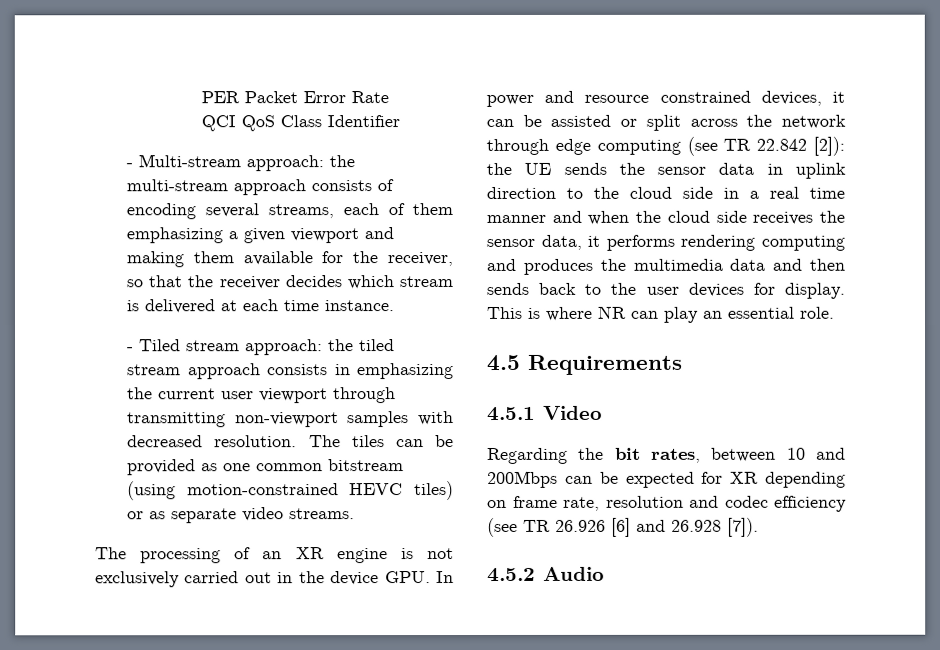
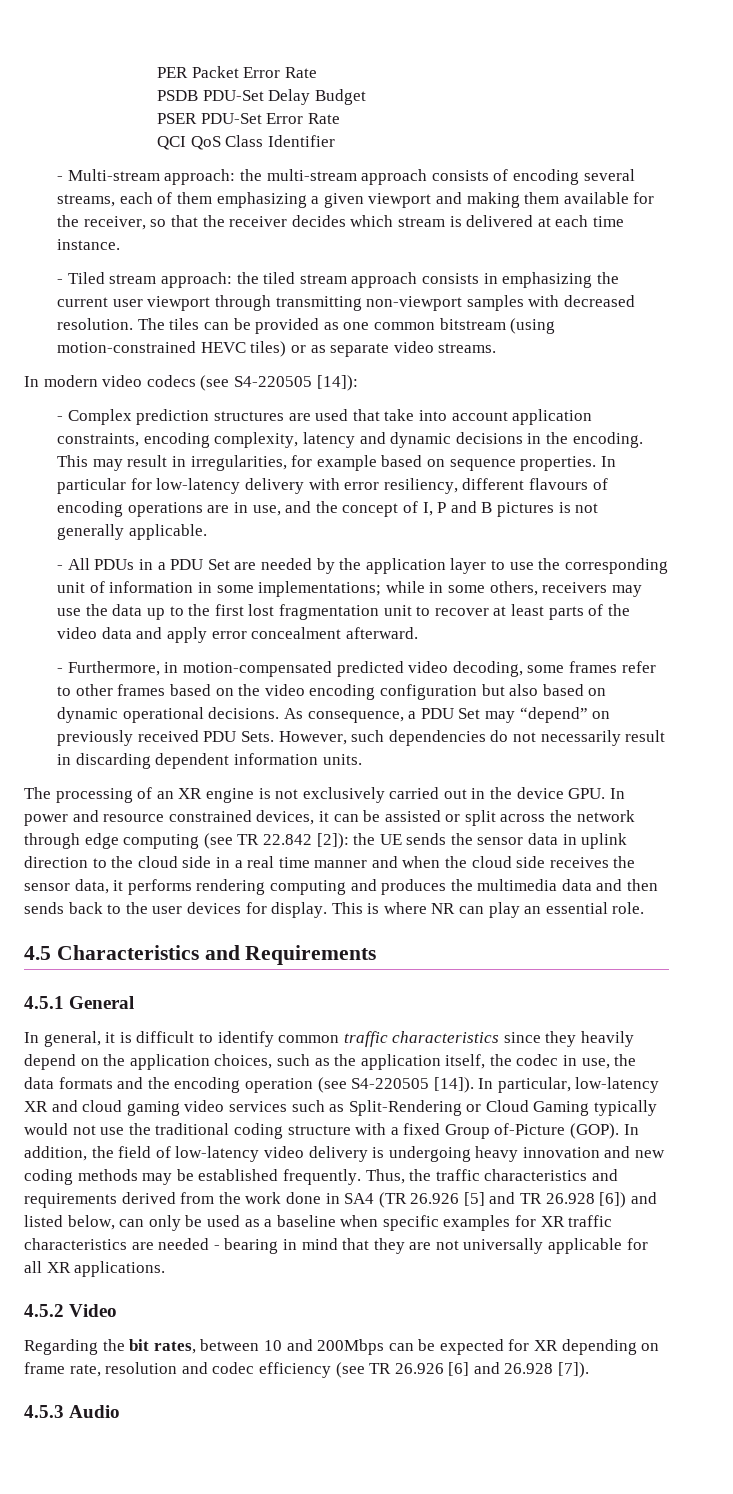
+ PSDB PDU-Set Delay Budget
+ PSER PDU-Set Error Rate
+ In modern video codecs (see S4-220505 [14]):
+ - Complex prediction structures are used that take into account application constraints, encoding complexity, latency and dynamic decisions in the encoding. This may result in irregularities, for example based on sequence properties. In particular for low-latency delivery with error resiliency, different flavours of encoding operations are in use, and the concept of I, P and B pictures is not generally applicable.
+ - All PDUs in a PDU Set are needed by the application layer to use the corresponding unit of information in some implementations; while in some others, receivers may use the data up to the first lost fragmentation unit to recover at least parts of the video data and apply error concealment afterward.
+ - Furthermore, in motion-compensated predicted video decoding, some frames refer to other frames based on the video encoding configuration but also based on dynamic operational decisions. As consequence, a PDU Set may “depend” on previously received PDU Sets. However, such dependencies do not necessarily result in discarding dependent information units.
- 4.5 Requirements
+ 4.5 Characteristics and Requirements
- 4.5.1 Video
+ 4.5.1 General
+ In general, it is difficult to identify common traffic characteristics since they heavily depend on the application choices, such as the application itself, the codec in use, the data formats and the encoding operation (see S4-220505 [14]). In particular, low-latency XR and cloud gaming video services such as Split-Rendering or Cloud Gaming typically would not use the traditional coding structure with a fixed Group of-Picture (GOP). In addition, the field of low-latency video delivery is undergoing heavy innovation and new coding methods may be established frequently. Thus, the traffic characteristics and requirements derived from the work done in SA4 (TR 26.926 [5] and TR 26.928 [6]) and listed below, can only be used as a baseline when specific examples for XR traffic characteristics are needed - bearing in mind that they are not universally applicable for all XR applications.
+ 4.5.2 Video
- 4.5.2 Audio
+ 4.5.3 Audio

